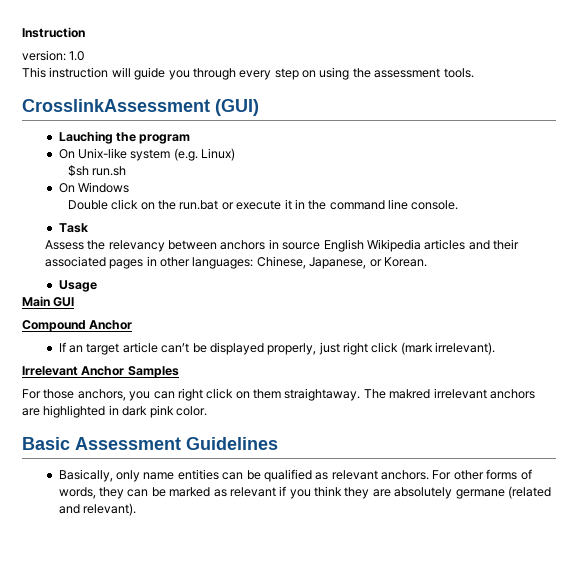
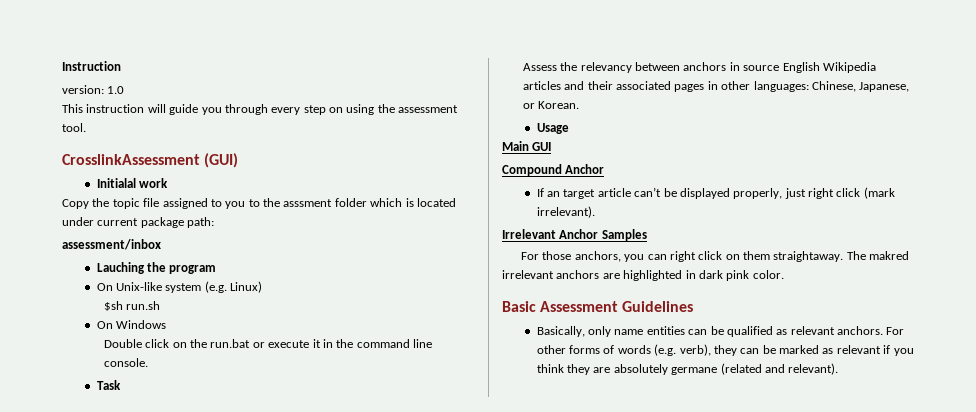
- This instruction will guide you through every step on using the assessment tools.
+ This instruction will guide you through every step on using the assessment tool.
+ Initialal work
+ Copy the topic file assigned to you to the asssment folder which is located under current package path:
+ assessment/inbox
- For other forms of words, they can be marked as relevant if you think they are absolutely germane (related and relevant).
+ For other forms of words (e.g. verb), they can be marked as relevant if you think they are absolutely germane (related and relevant).

